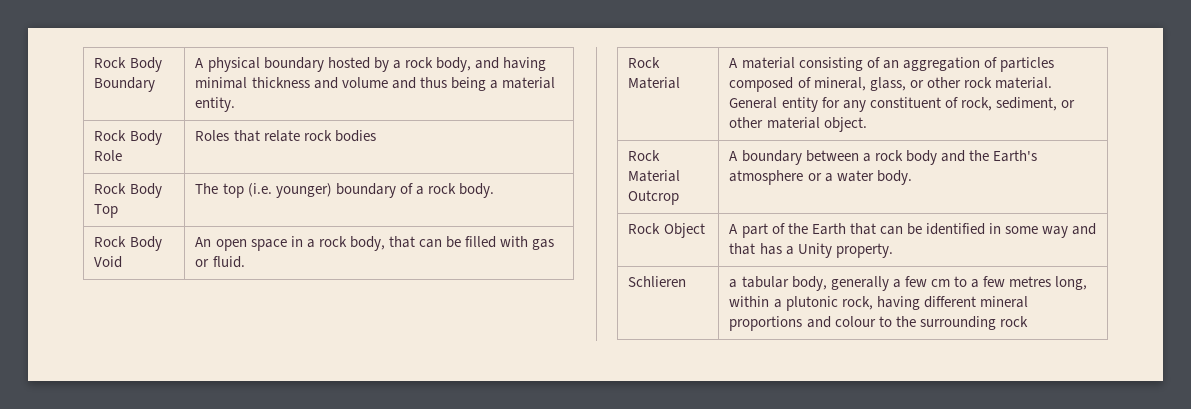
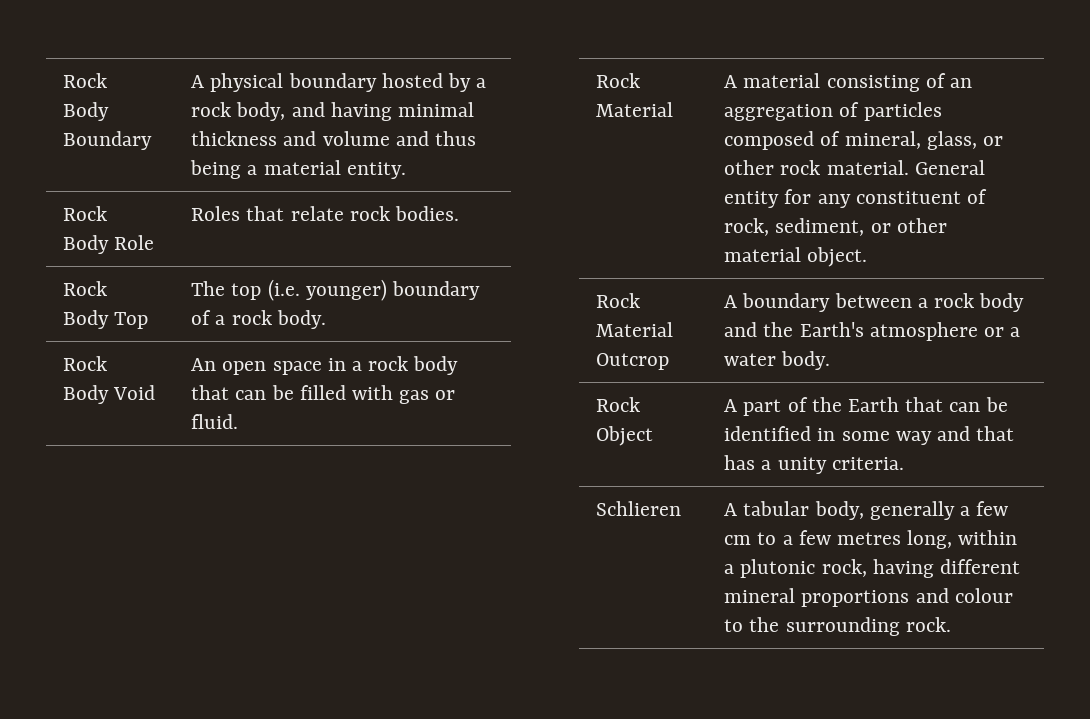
- Rock Body Role | Roles that relate rock bodies
+ Rock Body Role | Roles that relate rock bodies.
- Rock Body Void | An open space in a rock body, that can be filled with gas or fluid.
+ Rock Body Void | An open space in a rock body that can be filled with gas or fluid.
- Rock Object | A part of the Earth that can be identified in some way and that has a Unity property.
+ Rock Object | A part of the Earth that can be identified in some way and that has a unity criteria.
- Schlieren | a tabular body, generally a few cm to a few metres long, within a plutonic rock, having different mineral proportions and colour to the surrounding rock
+ Schlieren | A tabular body, generally a few cm to a few metres long, within a plutonic rock, having different mineral proportions and colour to the surrounding rock.

